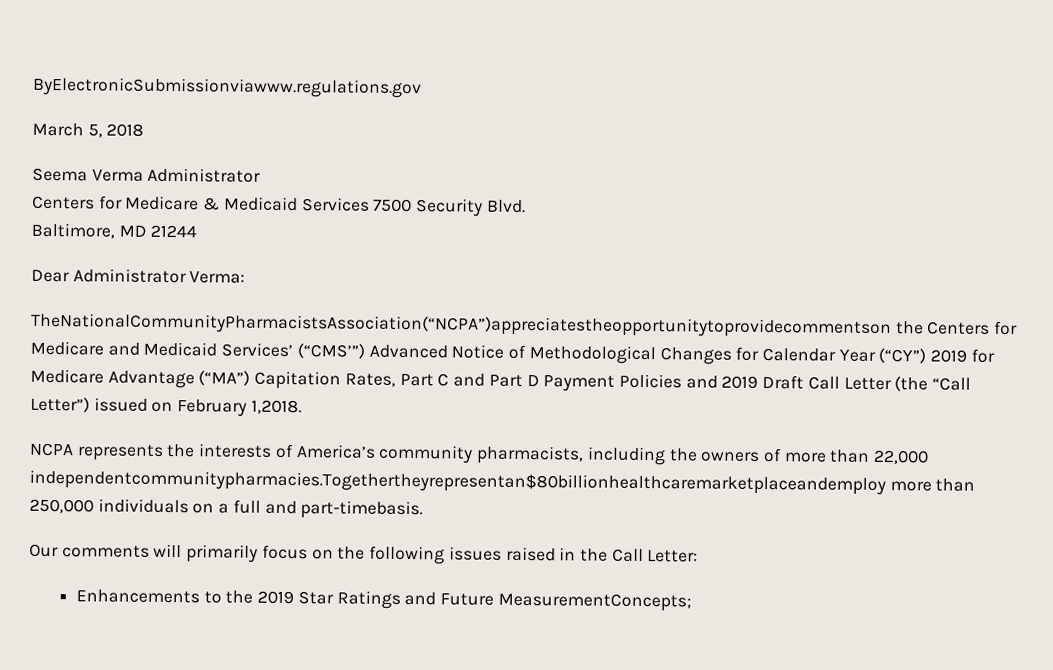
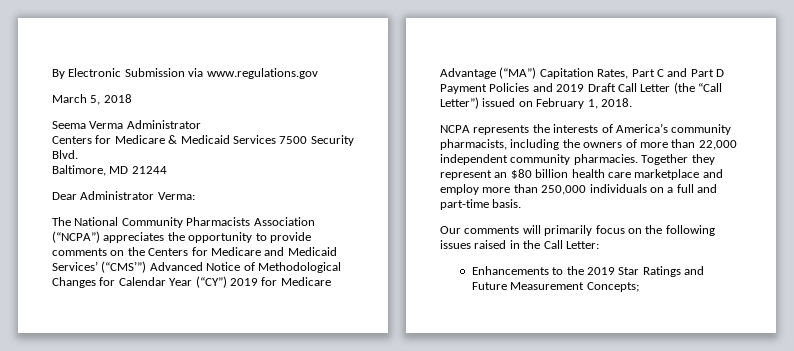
- ByElectronicSubmissionviawww.regulations.gov
+ By Electronic Submission via www.regulations.gov
- TheNationalCommunityPharmacistsAssociation(“NCPA”)appreciatestheopportunitytoprovidecommentson the Centers for Medicare and Medicaid Services’ (“CMS’”) Advanced Notice of Methodological Changes for Calendar Year (“CY”) 2019 for Medicare Advantage (“MA”) Capitation Rates, Part C and Part D Payment Policies and 2019 Draft Call Letter (the “Call Letter”) issued on February 1,2018.
+ The National Community Pharmacists Association (“NCPA”) appreciates the opportunity to provide comments on the Centers for Medicare and Medicaid Services’ (“CMS’”) Advanced Notice of Methodological Changes for Calendar Year (“CY”) 2019 for Medicare Advantage (“MA”) Capitation Rates, Part C and Part D Payment Policies and 2019 Draft Call Letter (the “Call Letter”) issued on February 1, 2018.
- NCPA represents the interests of America’s community pharmacists, including the owners of more than 22,000 independentcommunitypharmacies.Togethertheyrepresentan$80billionhealthcaremarketplaceandemploy more than 250,000 individuals on a full and part-timebasis.
+ NCPA represents the interests of America’s community pharmacists, including the owners of more than 22,000 independent community pharmacies. Together they represent an $80 billion health care marketplace and employ more than 250,000 individuals on a full and part-time basis.
- Enhancements to the 2019 Star Ratings and Future MeasurementConcepts;
+ Enhancements to the 2019 Star Ratings and Future Measurement Concepts;

